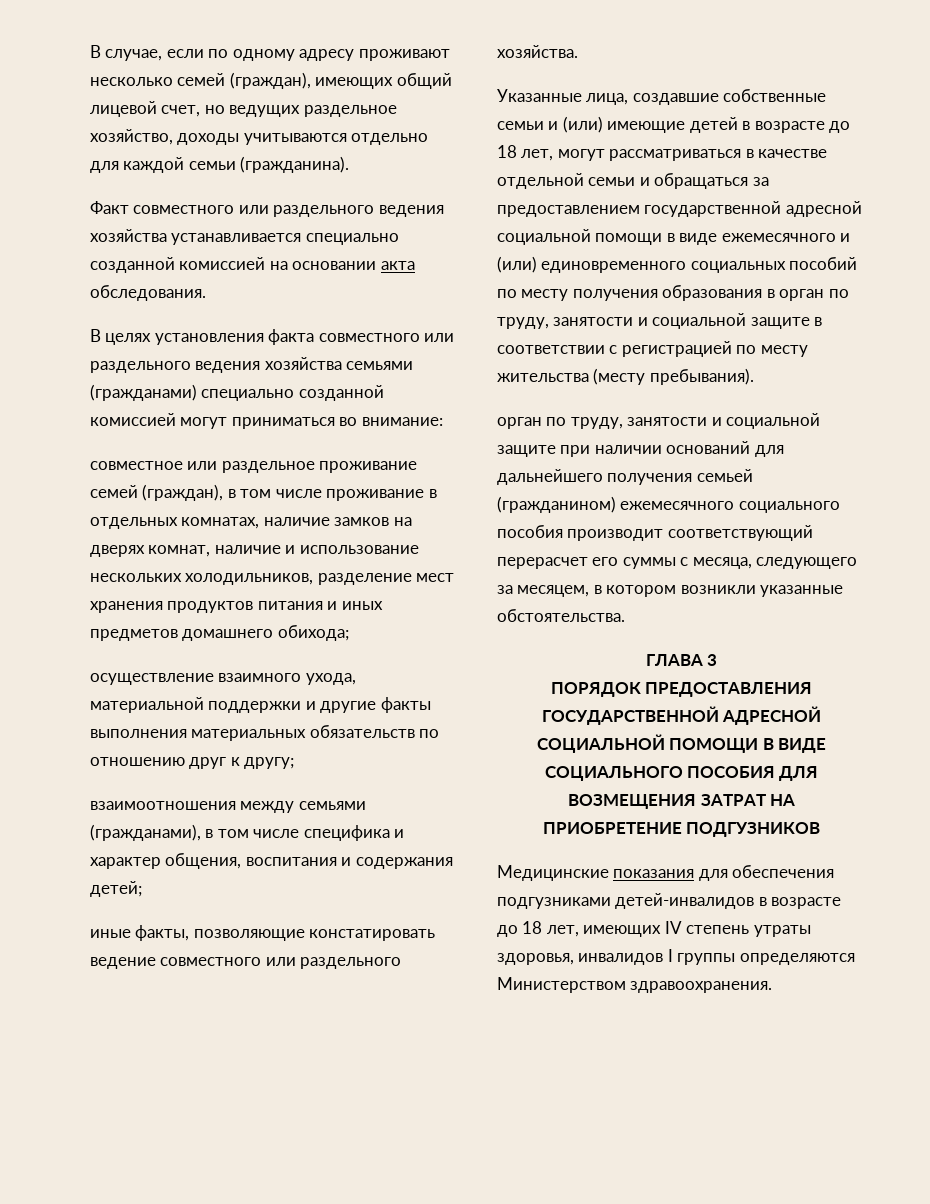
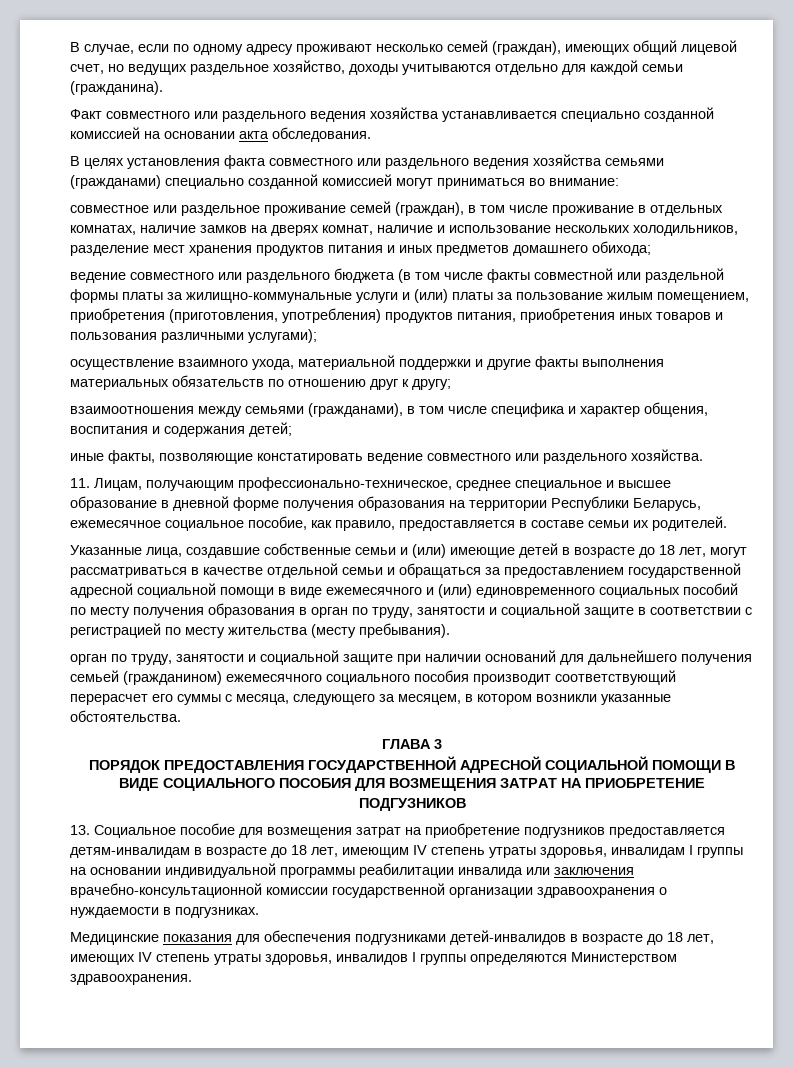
+ ведение совместного или раздельного бюджета (в том числе факты совместной или раздельной формы платы за жилищно-коммунальные услуги и (или) платы за пользование жилым помещением, приобретения (приготовления, употребления) продуктов питания, приобретения иных товаров и пользования различными услугами);
+ 11. Лицам, получающим профессионально-техническое, среднее специальное и высшее образование в дневной форме получения образования на территории Республики Беларусь, ежемесячное социальное пособие, как правило, предоставляется в составе семьи их родителей.
+ 13. Социальное пособие для возмещения затрат на приобретение подгузников предоставляется детям-инвалидам в возрасте до 18 лет, имеющим IV степень утраты здоровья, инвалидам I группы на основании индивидуальной программы реабилитации инвалида или заключения врачебно-консультационной комиссии государственной организации здравоохранения о нуждаемости в подгузниках.

